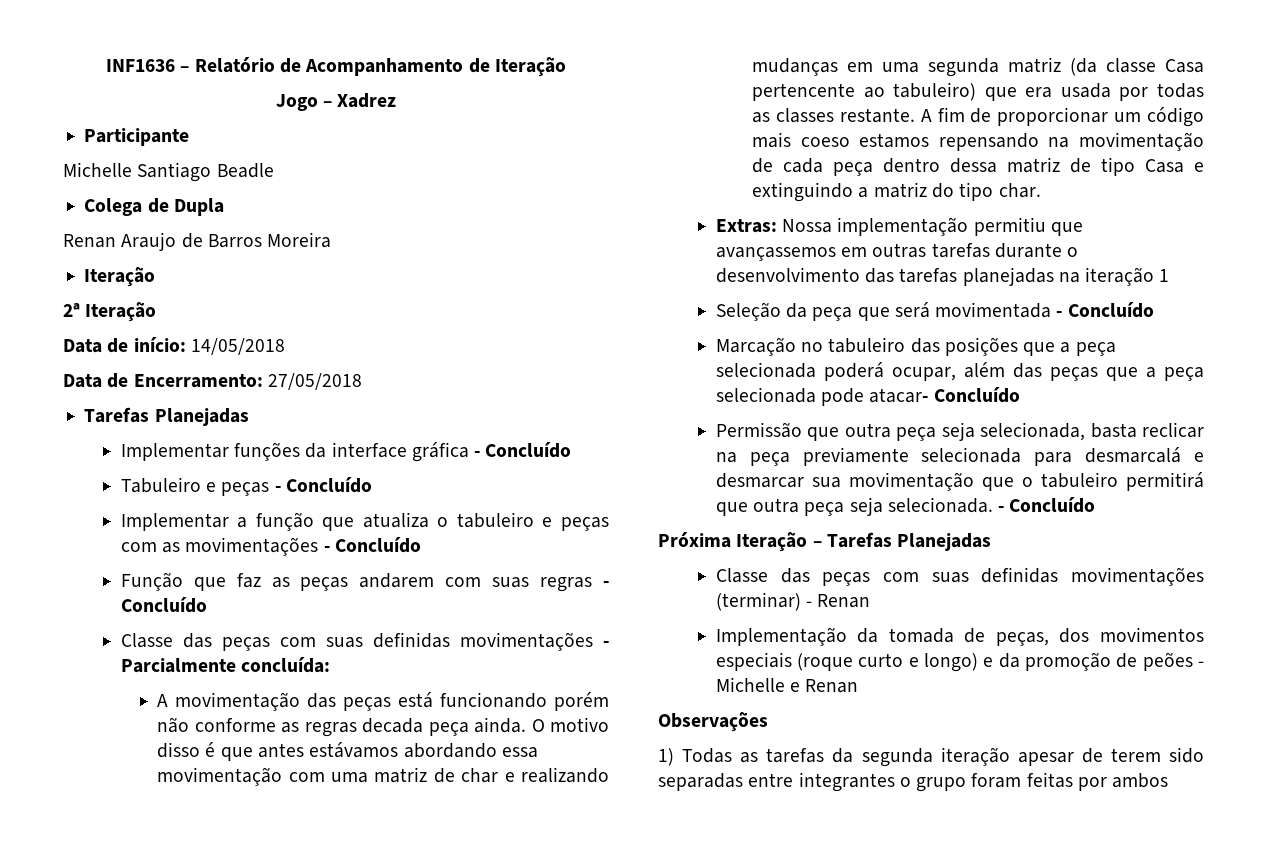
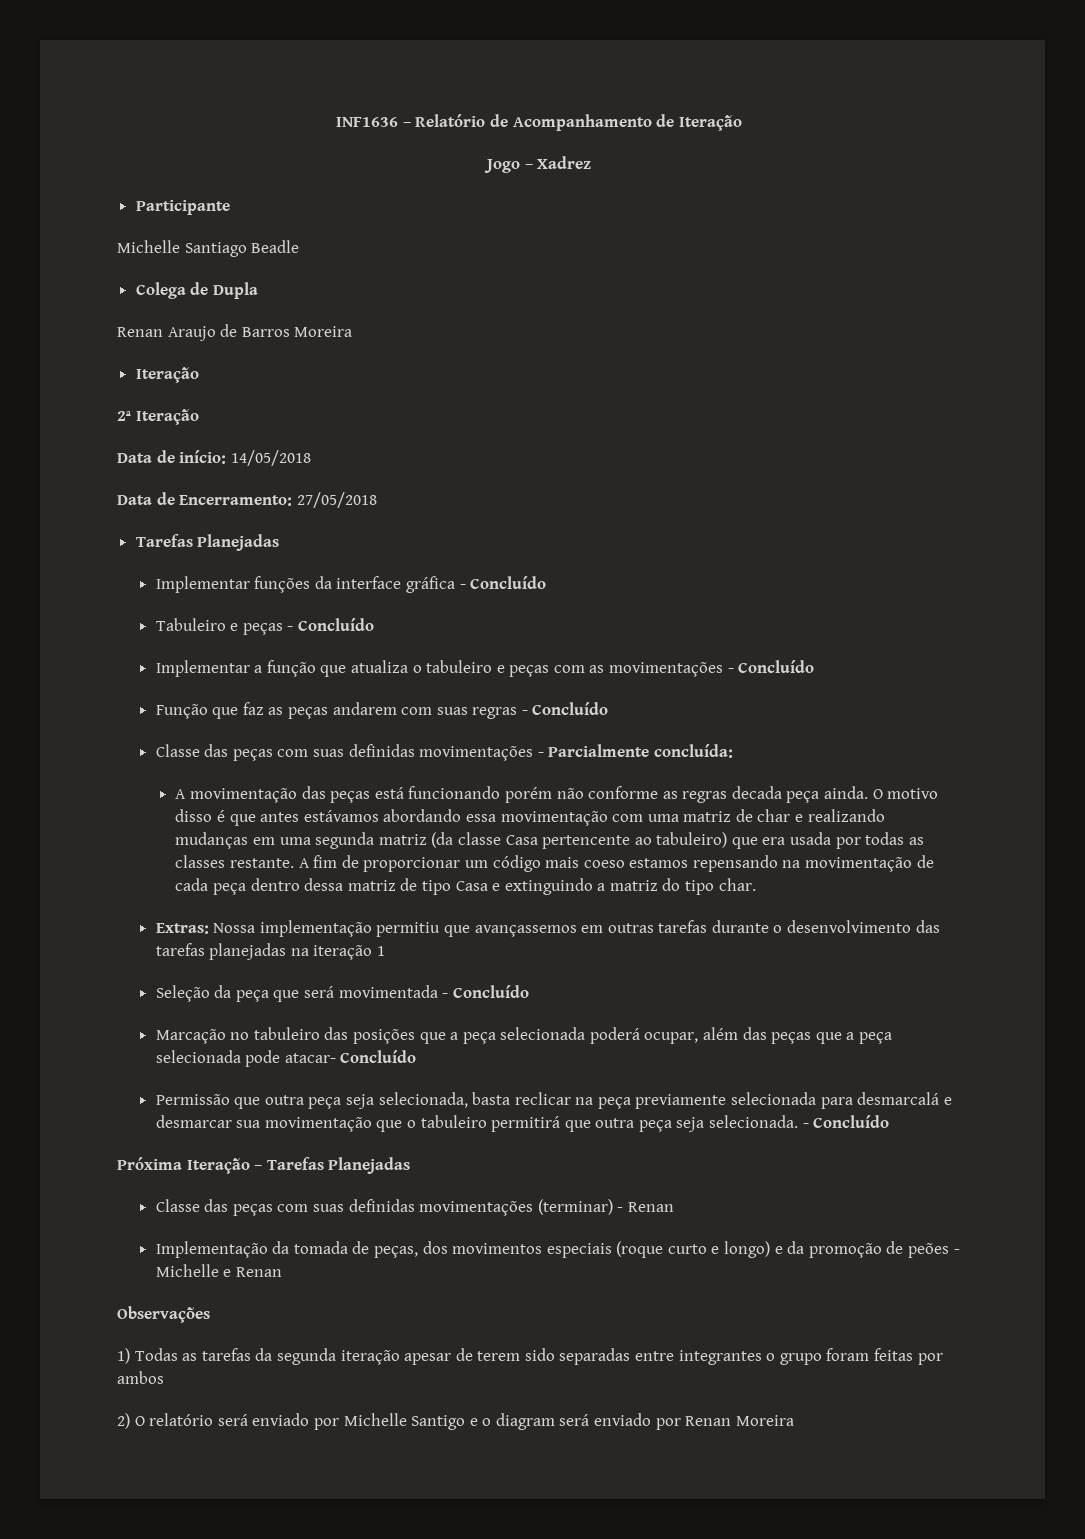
+ 2) O relatório será enviado por Michelle Santigo e o diagram será enviado por Renan Moreira

